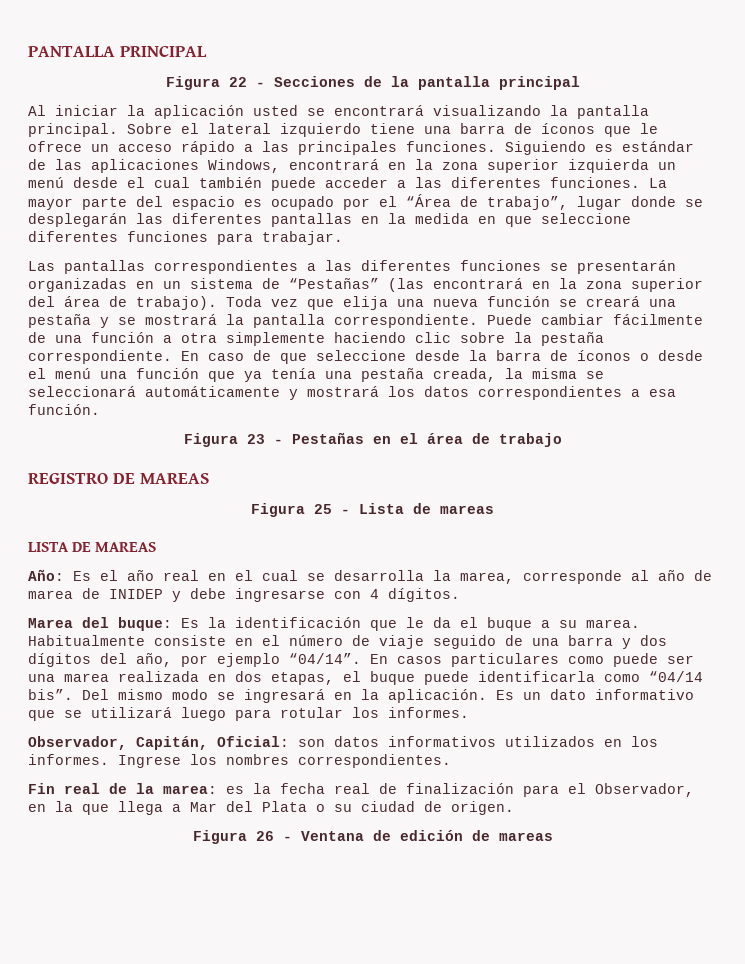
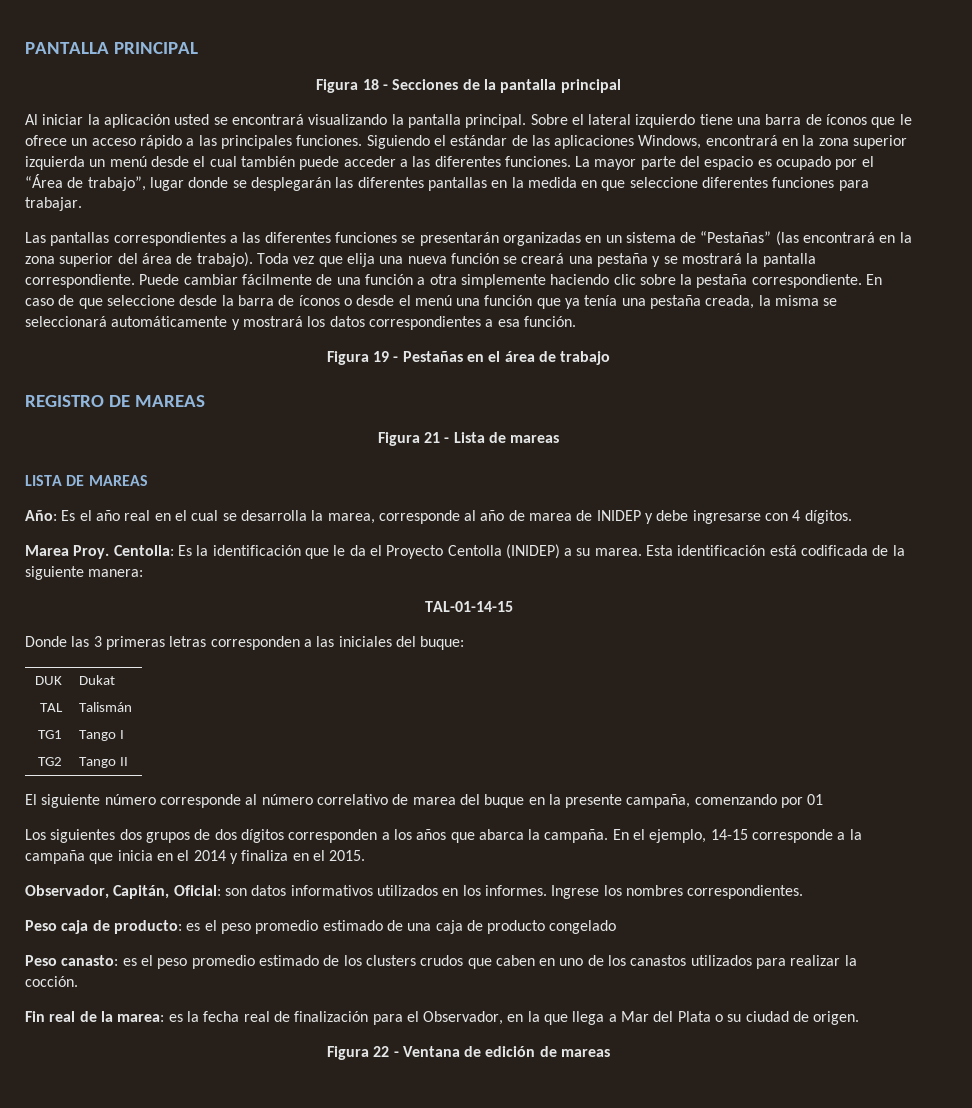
- Figura 22 - Secciones de la pantalla principal
+ Figura 18 - Secciones de la pantalla principal
- Siguiendo es estándar de las aplicaciones Windows, encontrará en la zona superior izquierda un menú desde el cual también puede acceder a las diferentes funciones.
+ Siguiendo el estándar de las aplicaciones Windows, encontrará en la zona superior izquierda un menú desde el cual también puede acceder a las diferentes funciones.
- Figura 23 - Pestañas en el área de trabajo
+ Figura 19 - Pestañas en el área de trabajo
- Figura 25 - Lista de mareas
+ Figura 21 - Lista de mareas
- Marea del buque: Es la identificación que le da el buque a su marea. Habitualmente consiste en el número de viaje seguido de una barra y dos dígitos del año, por ejemplo “04/14”. En casos particulares como puede ser una marea realizada en dos etapas, el buque puede identificarla como “04/14 bis”. Del mismo modo se ingresará en la aplicación. Es un dato informativo que se utilizará luego para rotular los informes.
+ Marea Proy. Centolla: Es la identificación que le da el Proyecto Centolla (INIDEP) a su marea. Esta identificación está codificada de la siguiente manera:
+ TAL-01-14-15
+ Donde las 3 primeras letras corresponden a las iniciales del buque:
+ DUK | Dukat
+ TAL | Talismán
+ TG1 | Tango I
+ TG2 | Tango II
+ El siguiente número corresponde al número correlativo de marea del buque en la presente campaña, comenzando por 01
+ Los siguientes dos grupos de dos dígitos corresponden a los años que abarca la campaña. En el ejemplo, 14-15 corresponde a la campaña que inicia en el 2014 y finaliza en el 2015.
+ Peso caja de producto: es el peso promedio estimado de una caja de producto congelado
+ Peso canasto: es el peso promedio estimado de los clusters crudos que caben en uno de los canastos utilizados para realizar la cocción.
- Figura 26 - Ventana de edición de mareas
+ Figura 22 - Ventana de edición de mareas

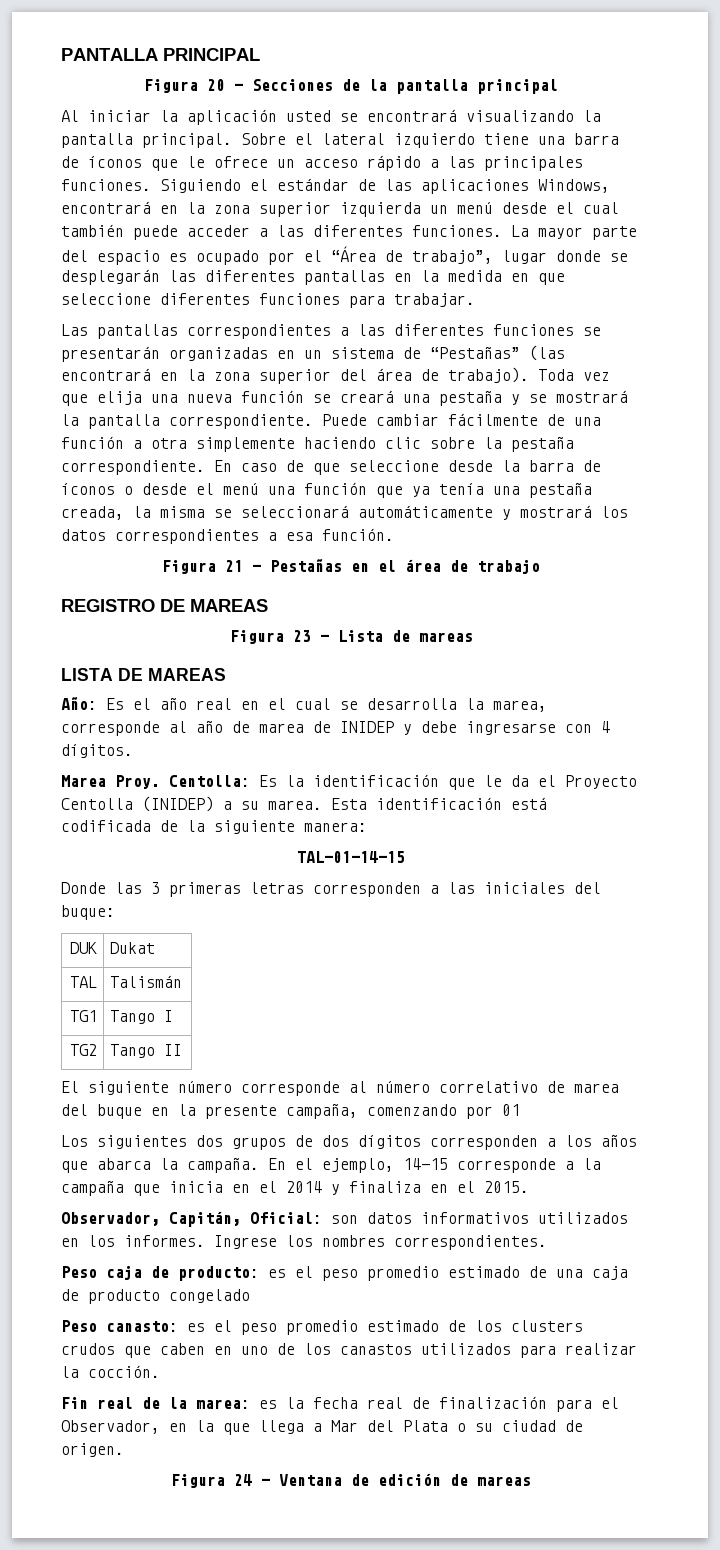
- Figura 18 - Secciones de la pantalla principal
+ Figura 20 - Secciones de la pantalla principal
- Figura 19 - Pestañas en el área de trabajo
+ Figura 21 - Pestañas en el área de trabajo
- Figura 21 - Lista de mareas
+ Figura 23 - Lista de mareas
- Figura 22 - Ventana de edición de mareas
+ Figura 24 - Ventana de edición de mareas

